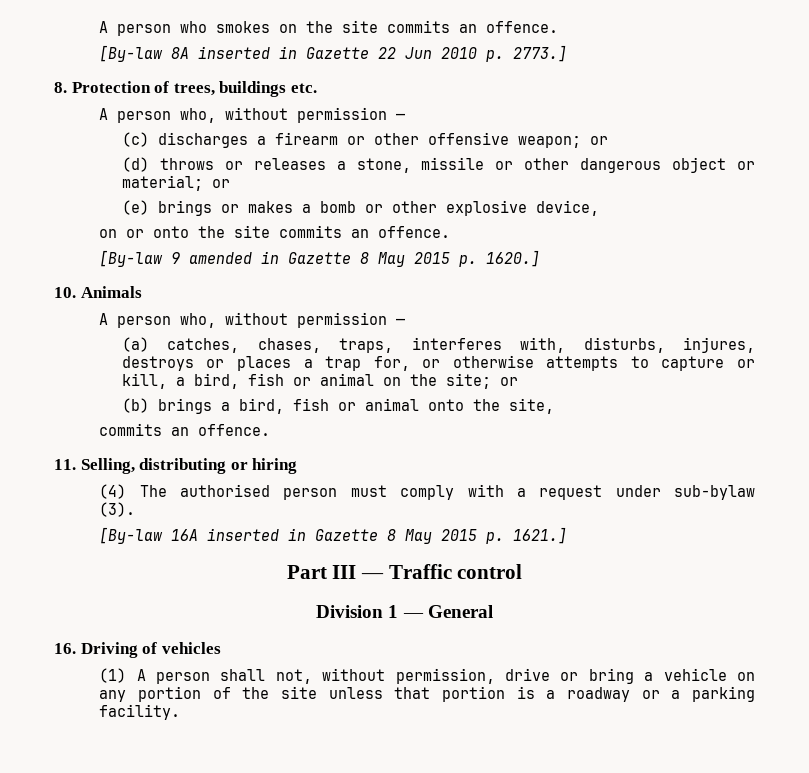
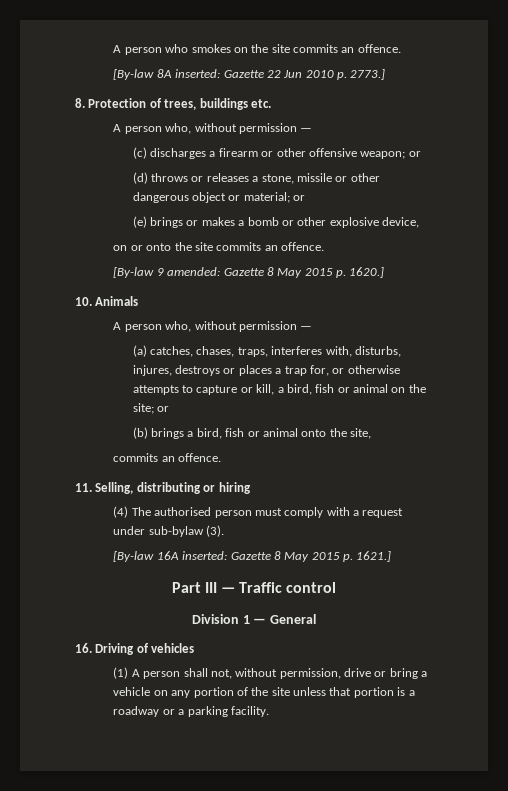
- [By-law 8A inserted in Gazette 22 Jun 2010 p. 2773.]
+ [By-law 8A inserted: Gazette 22 Jun 2010 p. 2773.]
- [By-law 9 amended in Gazette 8 May 2015 p. 1620.]
+ [By-law 9 amended: Gazette 8 May 2015 p. 1620.]
- [By-law 16A inserted in Gazette 8 May 2015 p. 1621.]
+ [By-law 16A inserted: Gazette 8 May 2015 p. 1621.]

